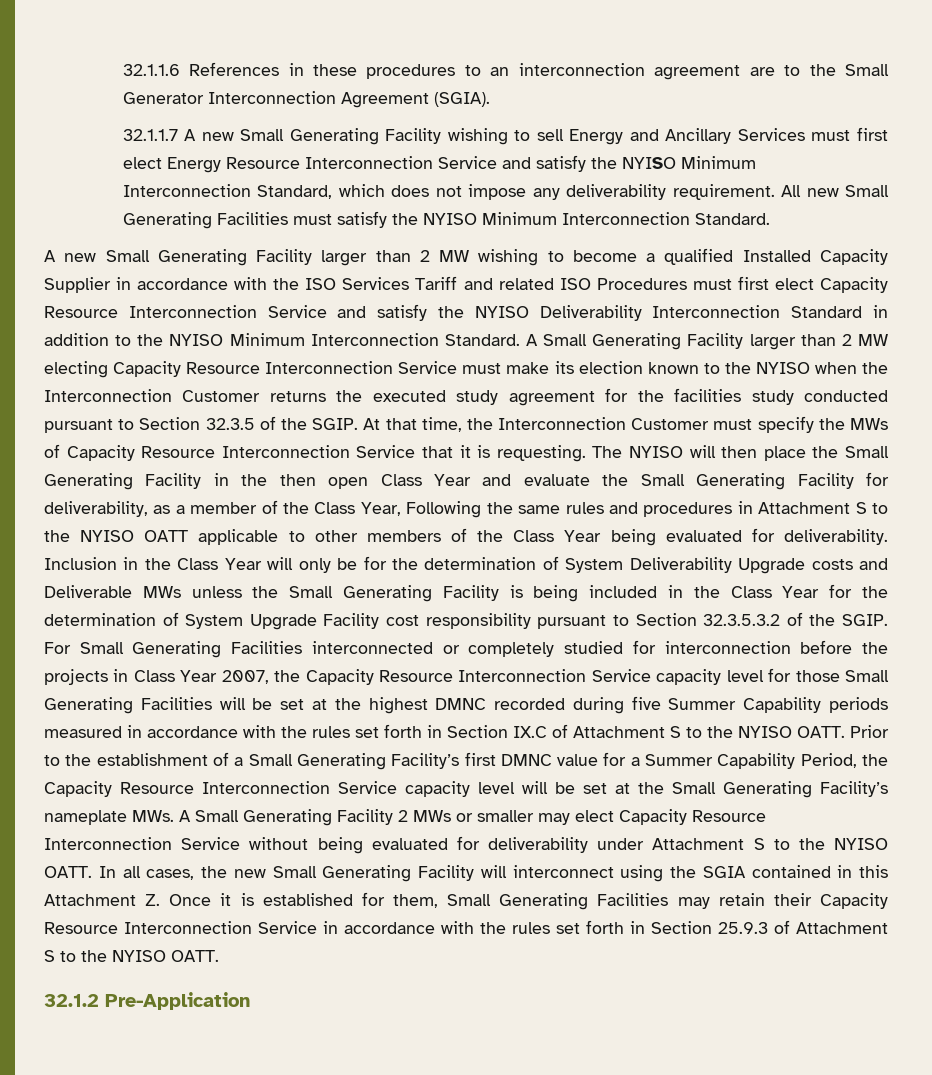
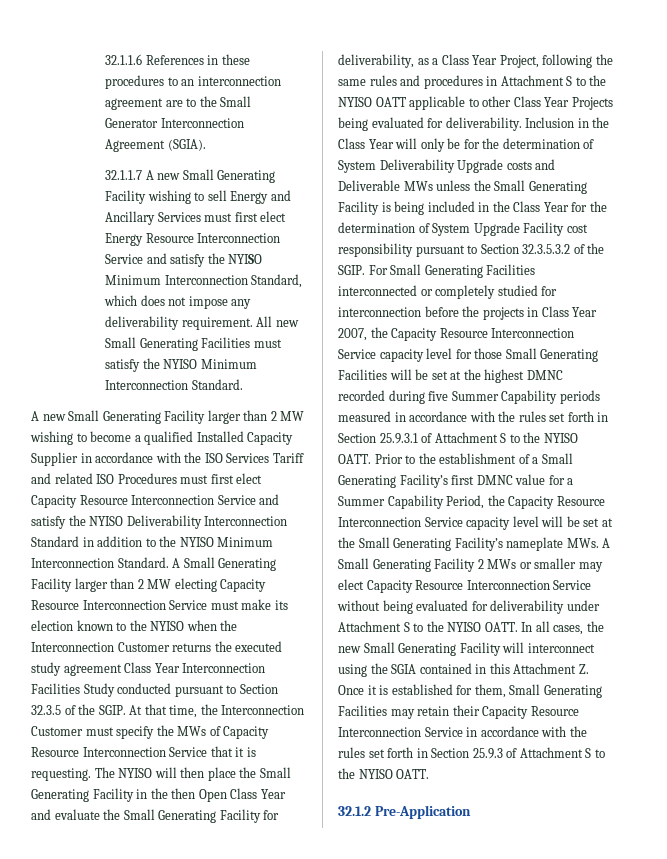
- A Small Generating Facility larger than 2 MW electing Capacity Resource Interconnection Service must make its election known to the NYISO when the Interconnection Customer returns the executed study agreement for the facilities study conducted pursuant to Section 32.3.5 of the SGIP.
+ A Small Generating Facility larger than 2 MW electing Capacity Resource Interconnection Service must make its election known to the NYISO when the Interconnection Customer returns the executed study agreement Class Year Interconnection Facilities Study conducted pursuant to Section 32.3.5 of the SGIP.
- The NYISO will then place the Small Generating Facility in the then open Class Year and evaluate the Small Generating Facility for deliverability, as a member of the Class Year, Following the same rules and procedures in Attachment S to the NYISO OATT applicable to other members of the Class Year being evaluated for deliverability.
+ The NYISO will then place the Small Generating Facility in the then Open Class Year and evaluate the Small Generating Facility for deliverability, as a Class Year Project, following the same rules and procedures in Attachment S to the NYISO OATT applicable to other Class Year Projects being evaluated for deliverability.
- For Small Generating Facilities interconnected or completely studied for interconnection before the projects in Class Year 2007, the Capacity Resource Interconnection Service capacity level for those Small Generating Facilities will be set at the highest DMNC recorded during five Summer Capability periods measured in accordance with the rules set forth in Section IX.C of Attachment S to the NYISO OATT.
+ For Small Generating Facilities interconnected or completely studied for interconnection before the projects in Class Year 2007, the Capacity Resource Interconnection Service capacity level for those Small Generating Facilities will be set at the highest DMNC recorded during five Summer Capability periods measured in accordance with the rules set forth in Section 25.9.3.1 of Attachment S to the NYISO OATT.

